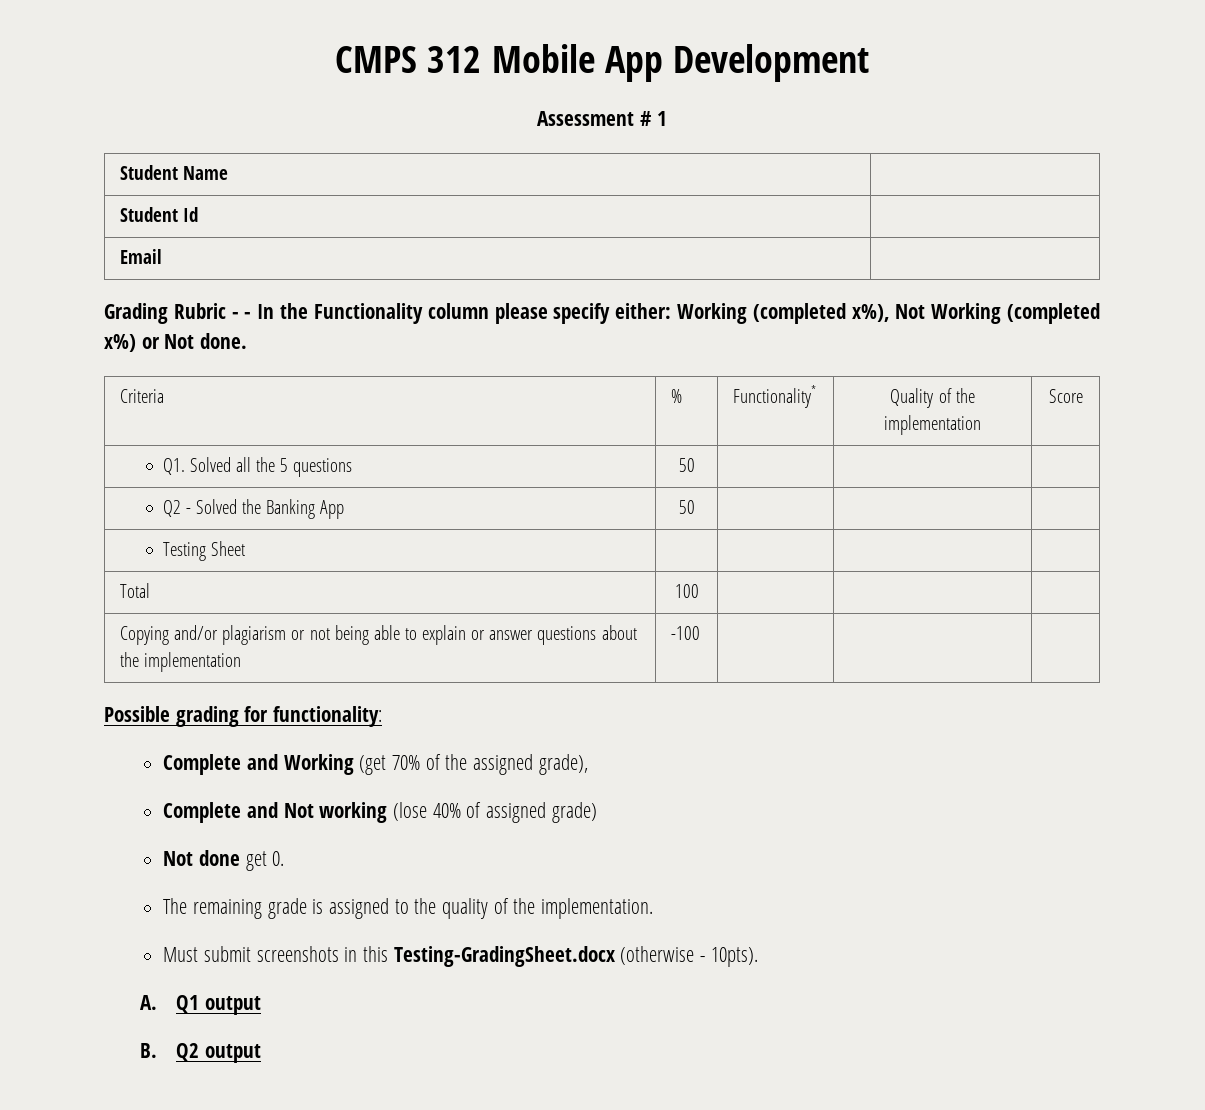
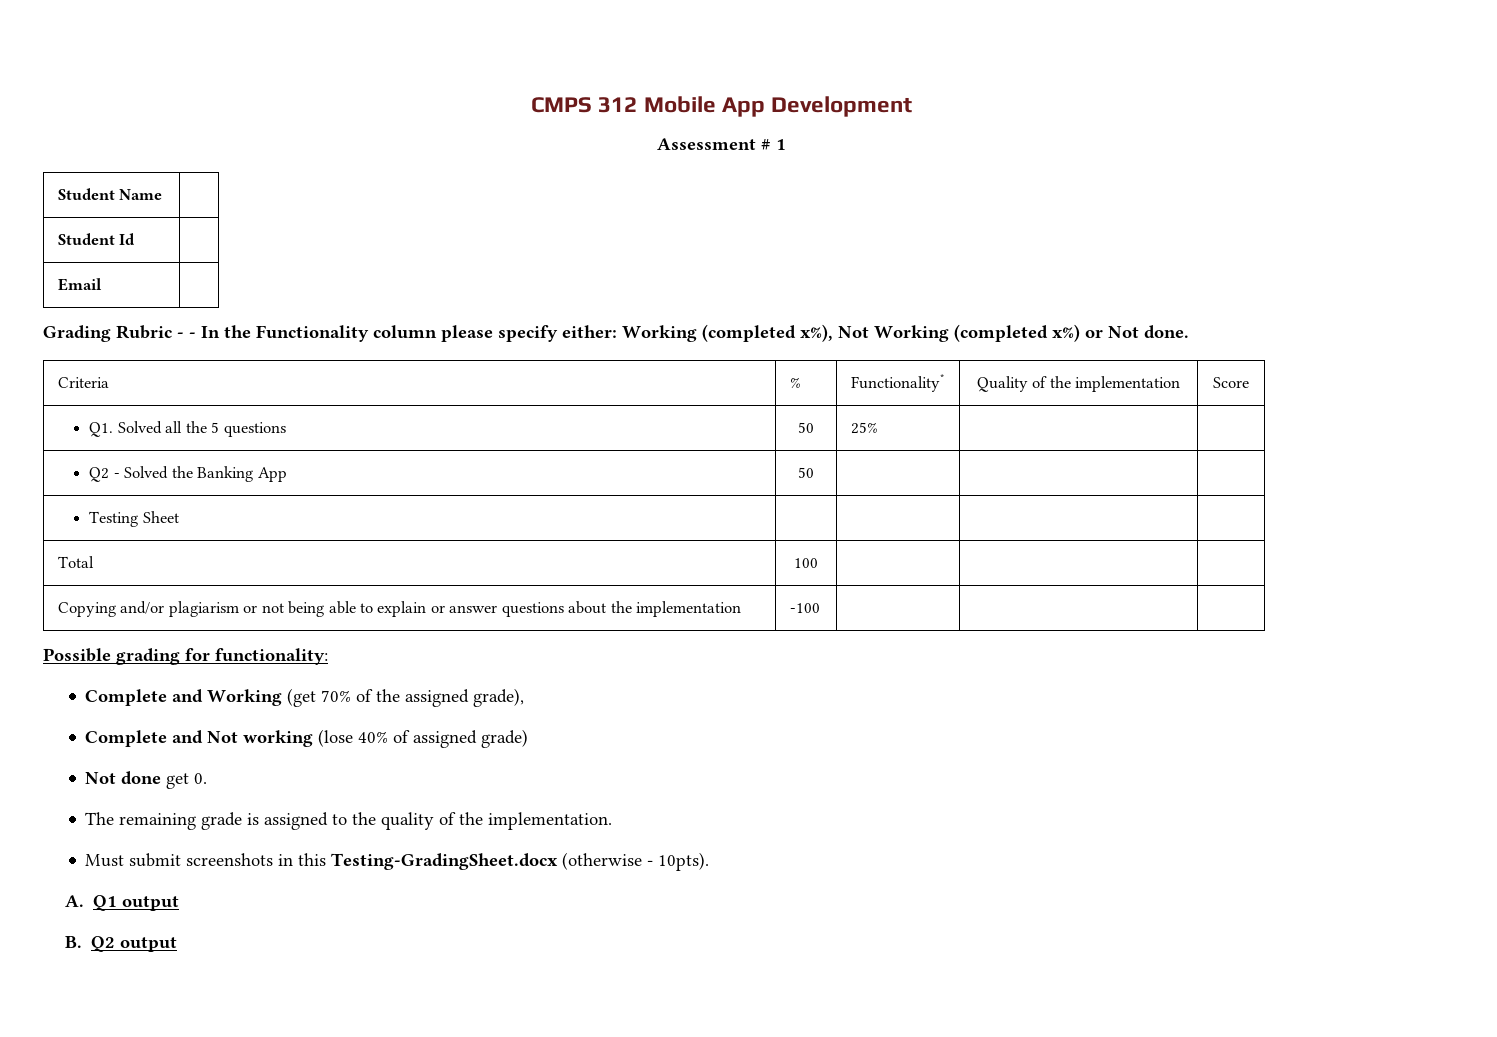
- Q1. Solved all the 5 questions | 50 | | |
+ Q1. Solved all the 5 questions | 50 | 25% | |

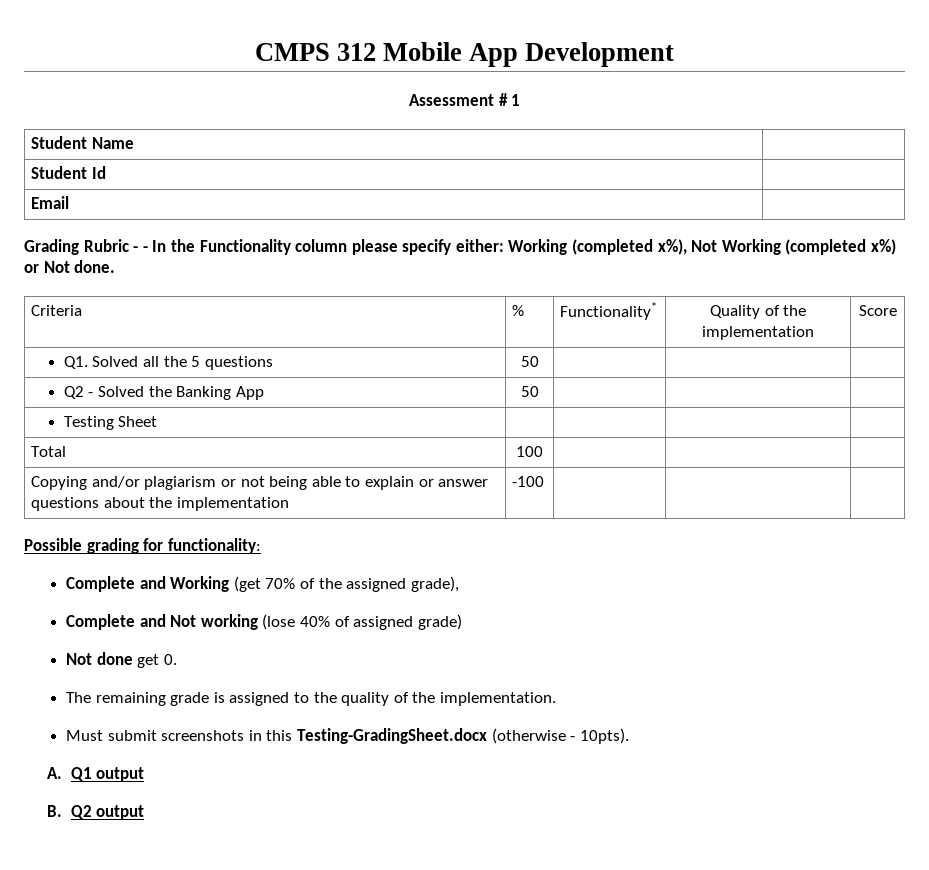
- Q1. Solved all the 5 questions | 50 | 25% | |
+ Q1. Solved all the 5 questions | 50 | | |

